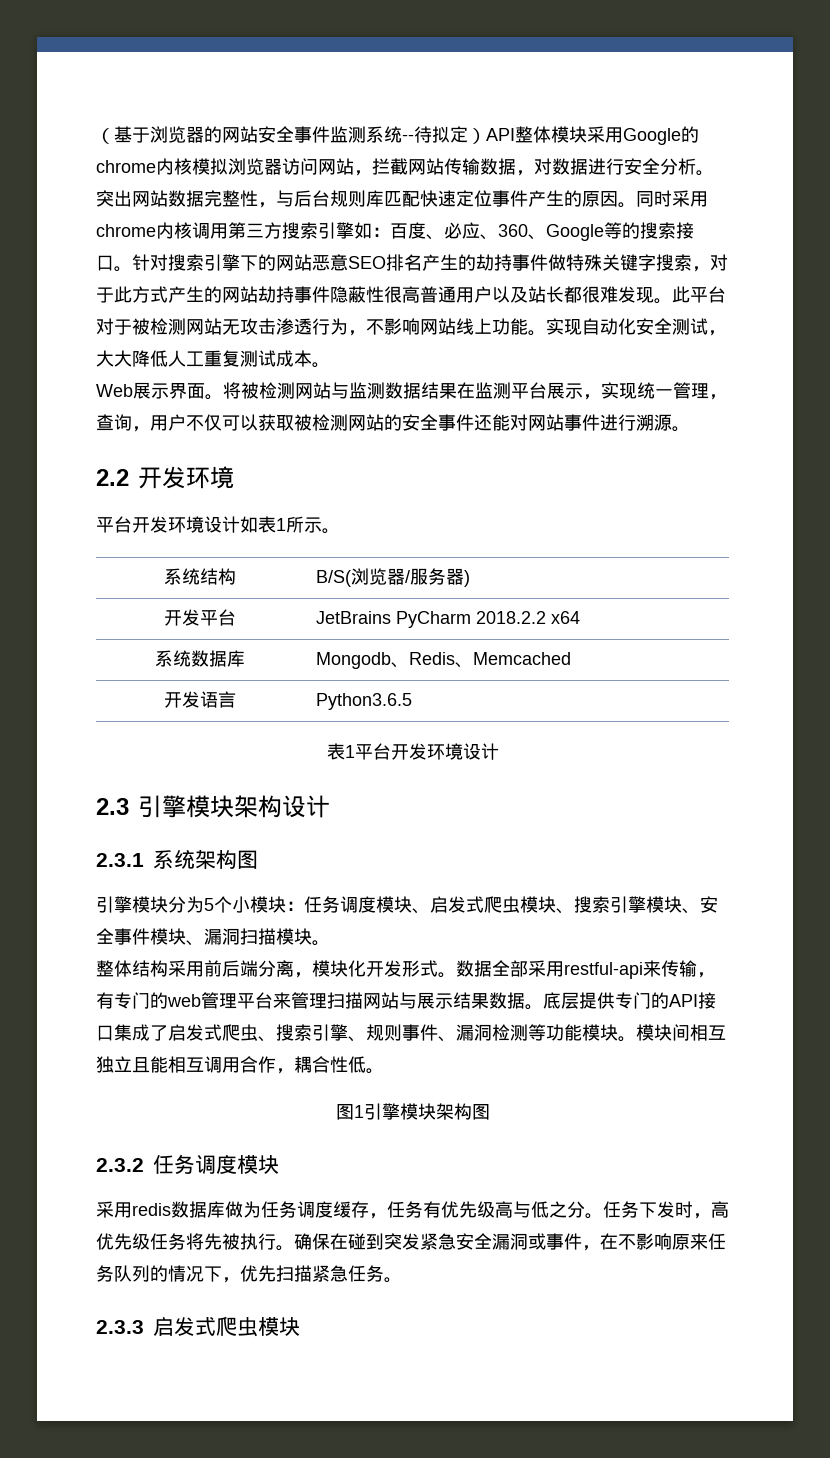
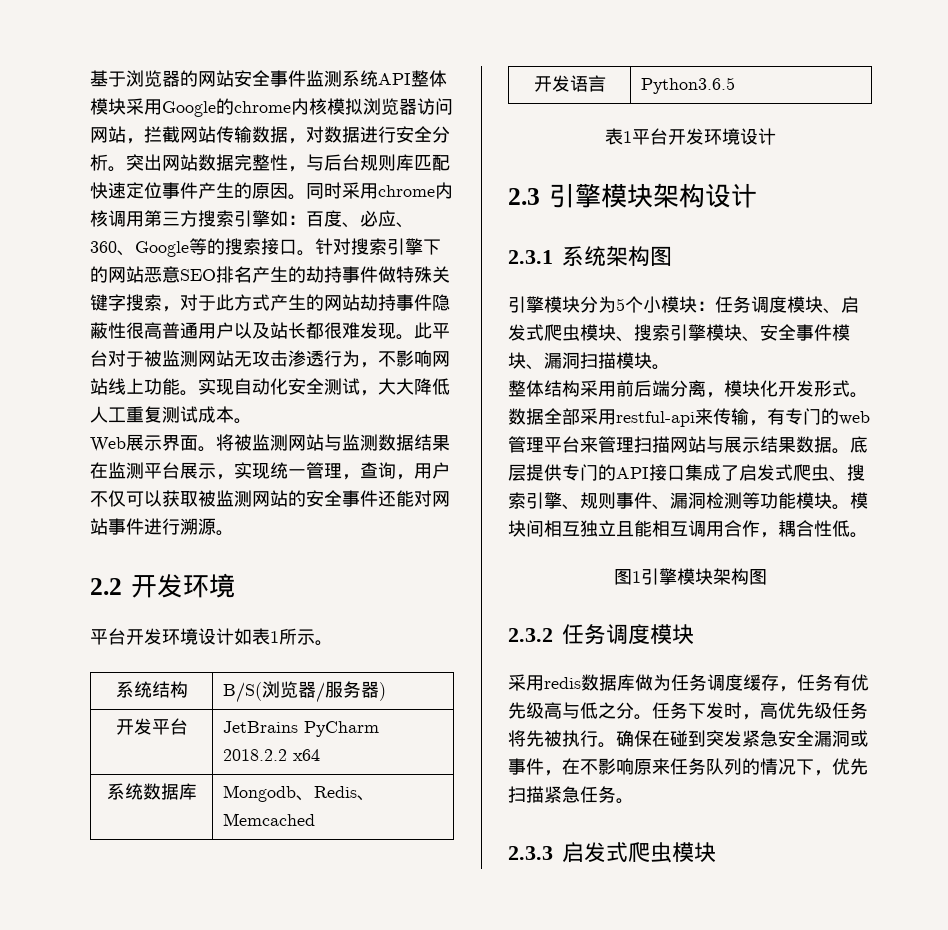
- （基于浏览器的网站安全事件监测系统--待拟定）API整体模块采用Google的chrome内核模拟浏览器访问网站，拦截网站传输数据，对数据进行安全分析。
+ 基于浏览器的网站安全事件监测系统API整体模块采用Google的chrome内核模拟浏览器访问网站，拦截网站传输数据，对数据进行安全分析。
- 此平台对于被检测网站无攻击渗透行为，不影响网站线上功能。
+ 此平台对于被监测网站无攻击渗透行为，不影响网站线上功能。
- 将被检测网站与监测数据结果在监测平台展示，实现统一管理，查询，用户不仅可以获取被检测网站的安全事件还能对网站事件进行溯源。
+ 将被监测网站与监测数据结果在监测平台展示，实现统一管理，查询，用户不仅可以获取被监测网站的安全事件还能对网站事件进行溯源。

